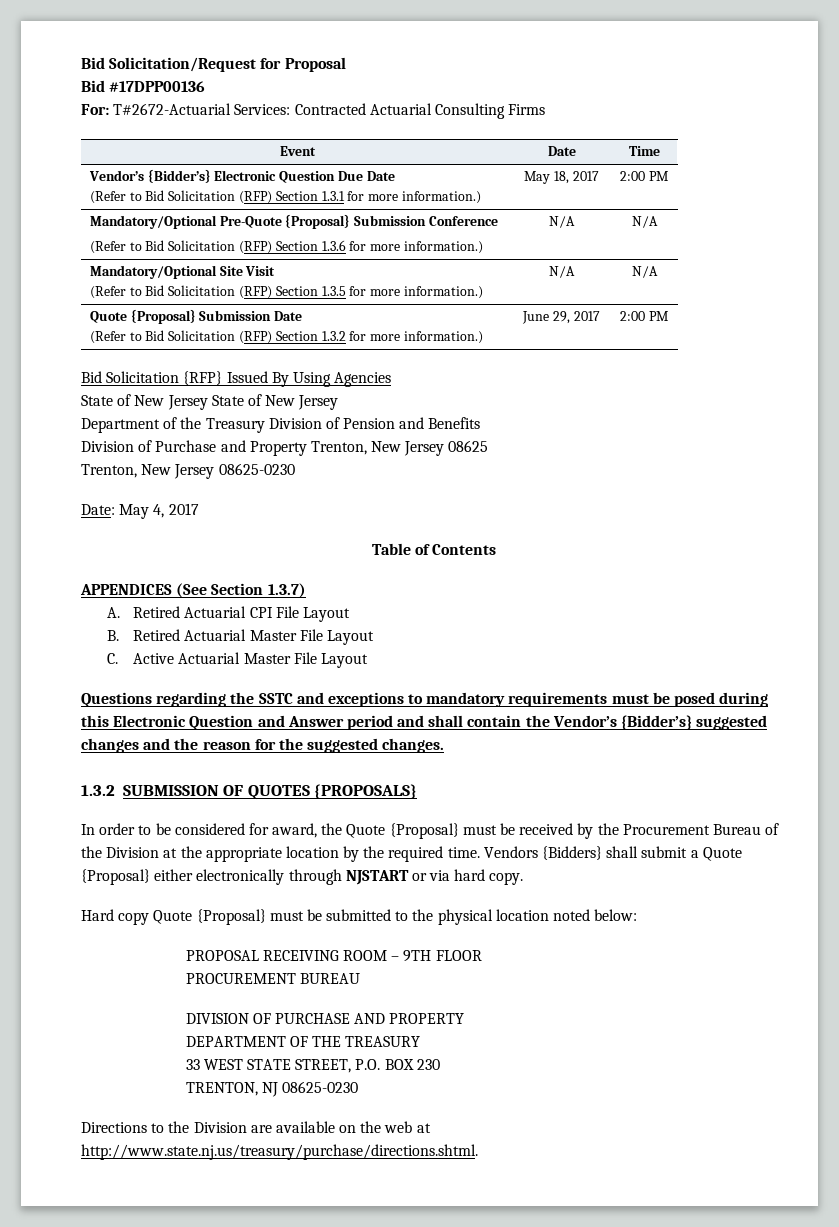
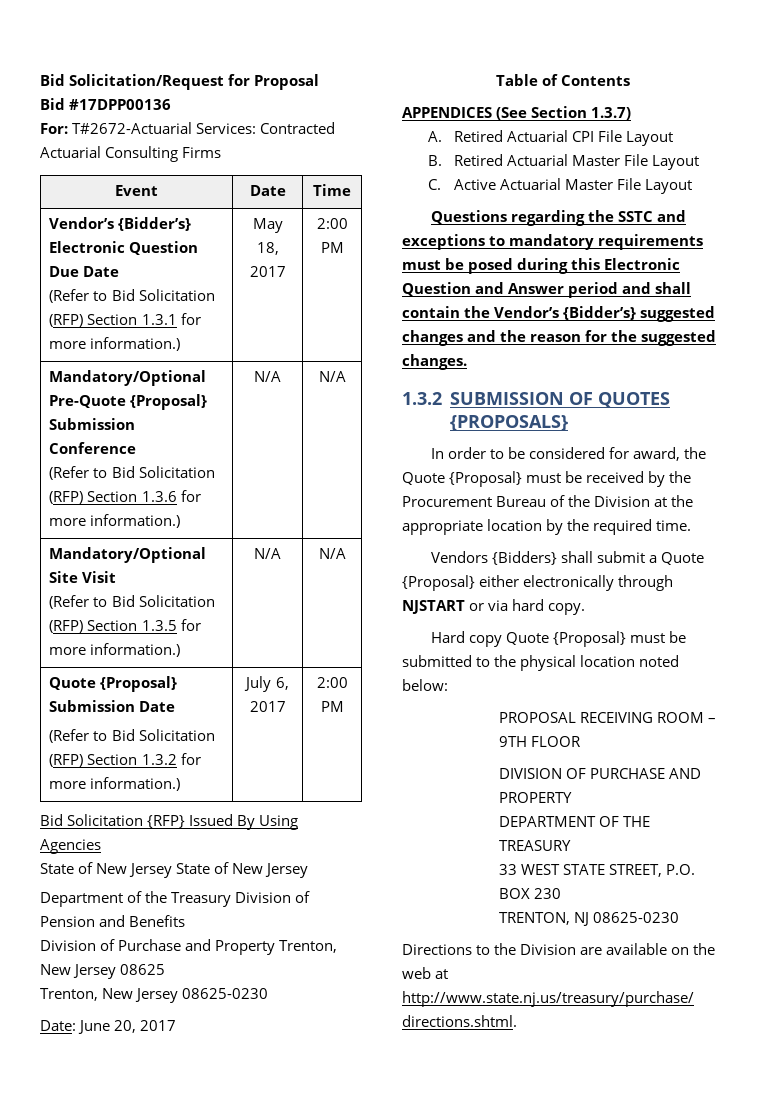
  Quote {Proposal} Submission Date
- (Refer to Bid Solicitation (RFP) Section 1.3.2 for more information.) | June 29, 2017 | 2:00 PM
+ (Refer to Bid Solicitation (RFP) Section 1.3.2 for more information.) | July 6, 2017 | 2:00 PM
- Date: May 4, 2017
+ Date: June 20, 2017
- In order to be considered for award, the Quote {Proposal} must be received by the Procurement Bureau of the Division at the appropriate location by the required time. Vendors {Bidders} shall submit a Quote {Proposal} either electronically through NJSTART or via hard copy.
+ In order to be considered for award, the Quote {Proposal} must be received by the Procurement Bureau of the Division at the appropriate location by the required time.
+ Vendors {Bidders} shall submit a Quote {Proposal} either electronically through NJSTART or via hard copy.
- PROCUREMENT BUREAU

